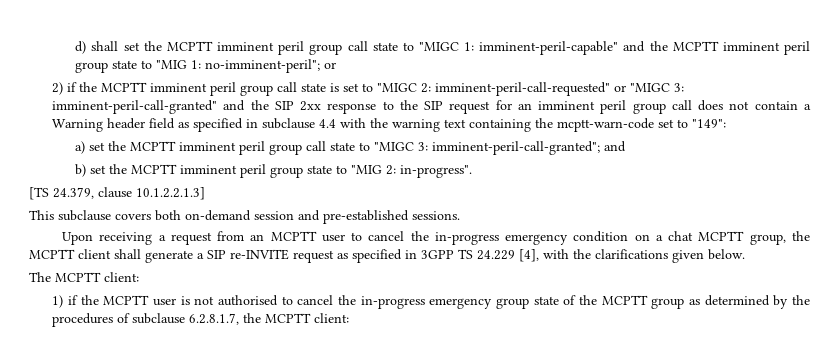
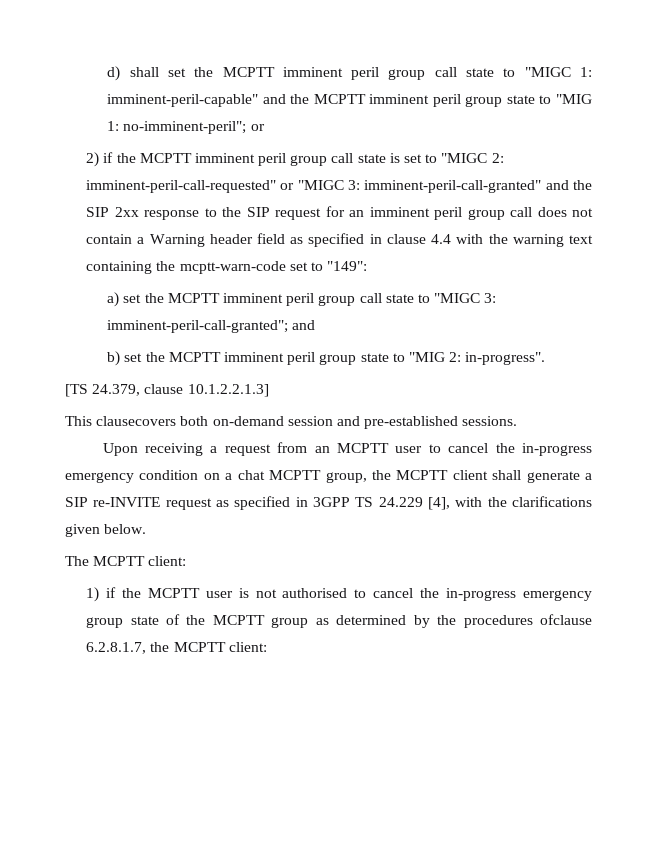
- 2) if the MCPTT imminent peril group call state is set to "MIGC 2: imminent-peril-call-requested" or "MIGC 3: imminent-peril-call-granted" and the SIP 2xx response to the SIP request for an imminent peril group call does not contain a Warning header field as specified in subclause 4.4 with the warning text containing the mcptt-warn-code set to "149":
+ 2) if the MCPTT imminent peril group call state is set to "MIGC 2: imminent-peril-call-requested" or "MIGC 3: imminent-peril-call-granted" and the SIP 2xx response to the SIP request for an imminent peril group call does not contain a Warning header field as specified in clause 4.4 with the warning text containing the mcptt-warn-code set to "149":
- This subclause covers both on-demand session and pre-established sessions.
+ This clausecovers both on-demand session and pre-established sessions.
- 1) if the MCPTT user is not authorised to cancel the in-progress emergency group state of the MCPTT group as determined by the procedures of subclause 6.2.8.1.7, the MCPTT client:
+ 1) if the MCPTT user is not authorised to cancel the in-progress emergency group state of the MCPTT group as determined by the procedures ofclause 6.2.8.1.7, the MCPTT client:

